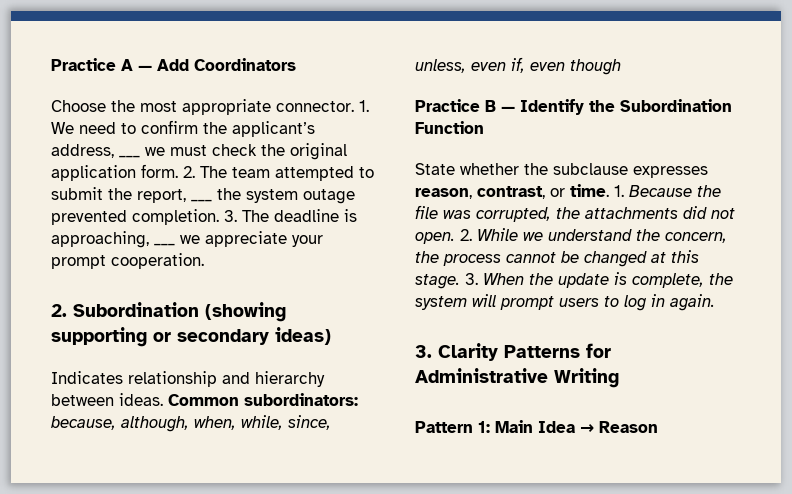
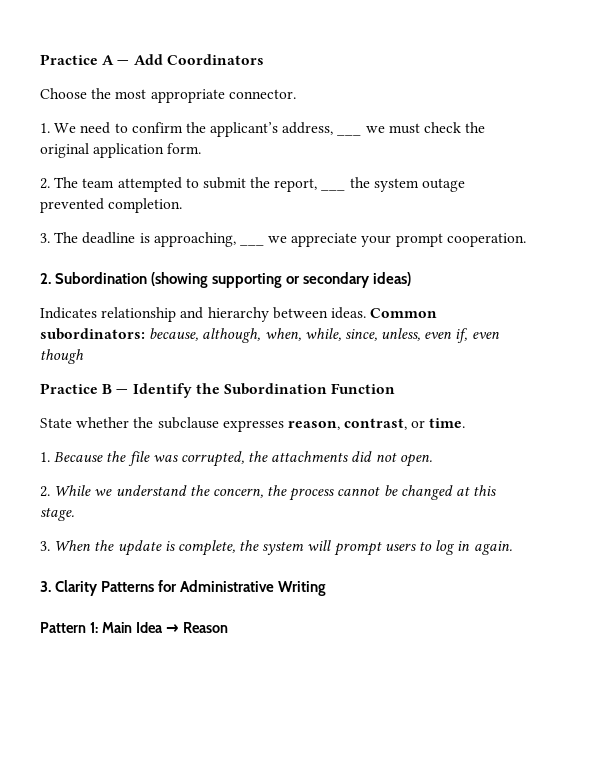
- Choose the most appropriate connector. 1. We need to confirm the applicant’s address, ___ we must check the original application form. 2. The team attempted to submit the report, ___ the system outage prevented completion. 3. The deadline is approaching, ___ we appreciate your prompt cooperation.
+ Choose the most appropriate connector.
+ 1. We need to confirm the applicant’s address, ___ we must check the original application form.
+ 2. The team attempted to submit the report, ___ the system outage prevented completion.
+ 3. The deadline is approaching, ___ we appreciate your prompt cooperation.
- State whether the subclause expresses reason, contrast, or time. 1. Because the file was corrupted, the attachments did not open. 2. While we understand the concern, the process cannot be changed at this stage. 3. When the update is complete, the system will prompt users to log in again.
+ State whether the subclause expresses reason, contrast, or time.
+ 1. Because the file was corrupted, the attachments did not open.
+ 2. While we understand the concern, the process cannot be changed at this stage.
+ 3. When the update is complete, the system will prompt users to log in again.

